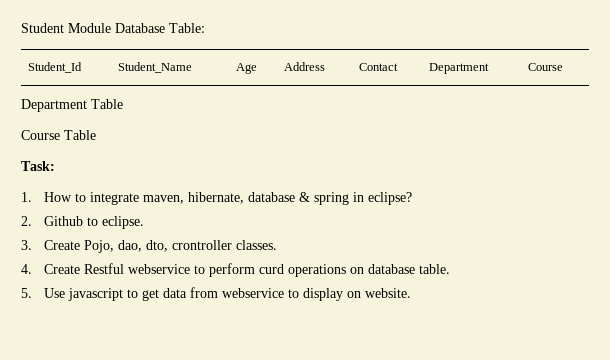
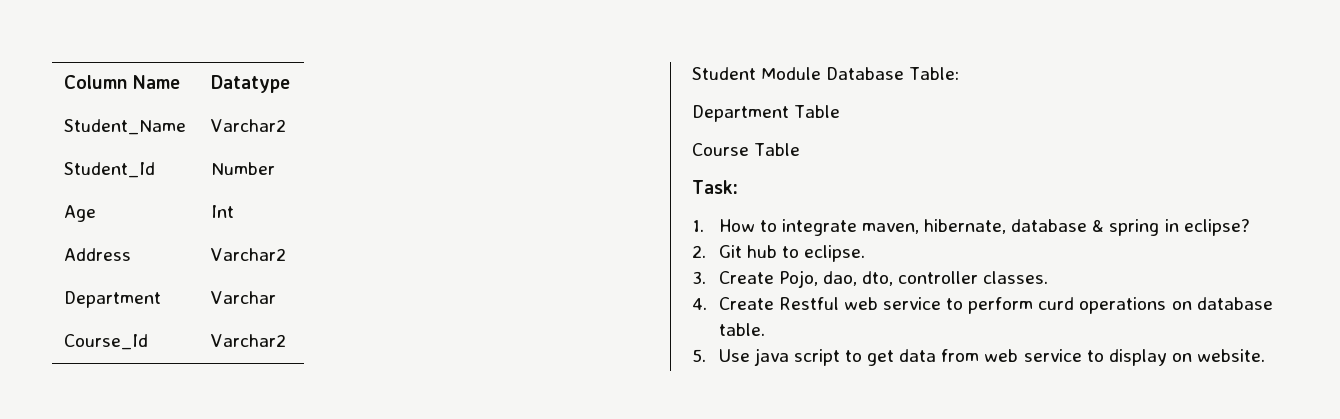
+ Column Name | Datatype
+ Student_Name | Varchar2
+ Student_Id | Number
+ Age | Int
+ Address | Varchar2
+ Department | Varchar
+ Course_Id | Varchar2
  Student Module Database Table:
- Student_Id | Student_Name | Age | Address | Contact | Department | Course
- 2. Github to eclipse.
+ 2. Git hub to eclipse.
- 3. Create Pojo, dao, dto, crontroller classes.
+ 3. Create Pojo, dao, dto, controller classes.
- 4. Create Restful webservice to perform curd operations on database table.
+ 4. Create Restful web service to perform curd operations on database table.
- 5. Use javascript to get data from webservice to display on website.
+ 5. Use java script to get data from web service to display on website.

